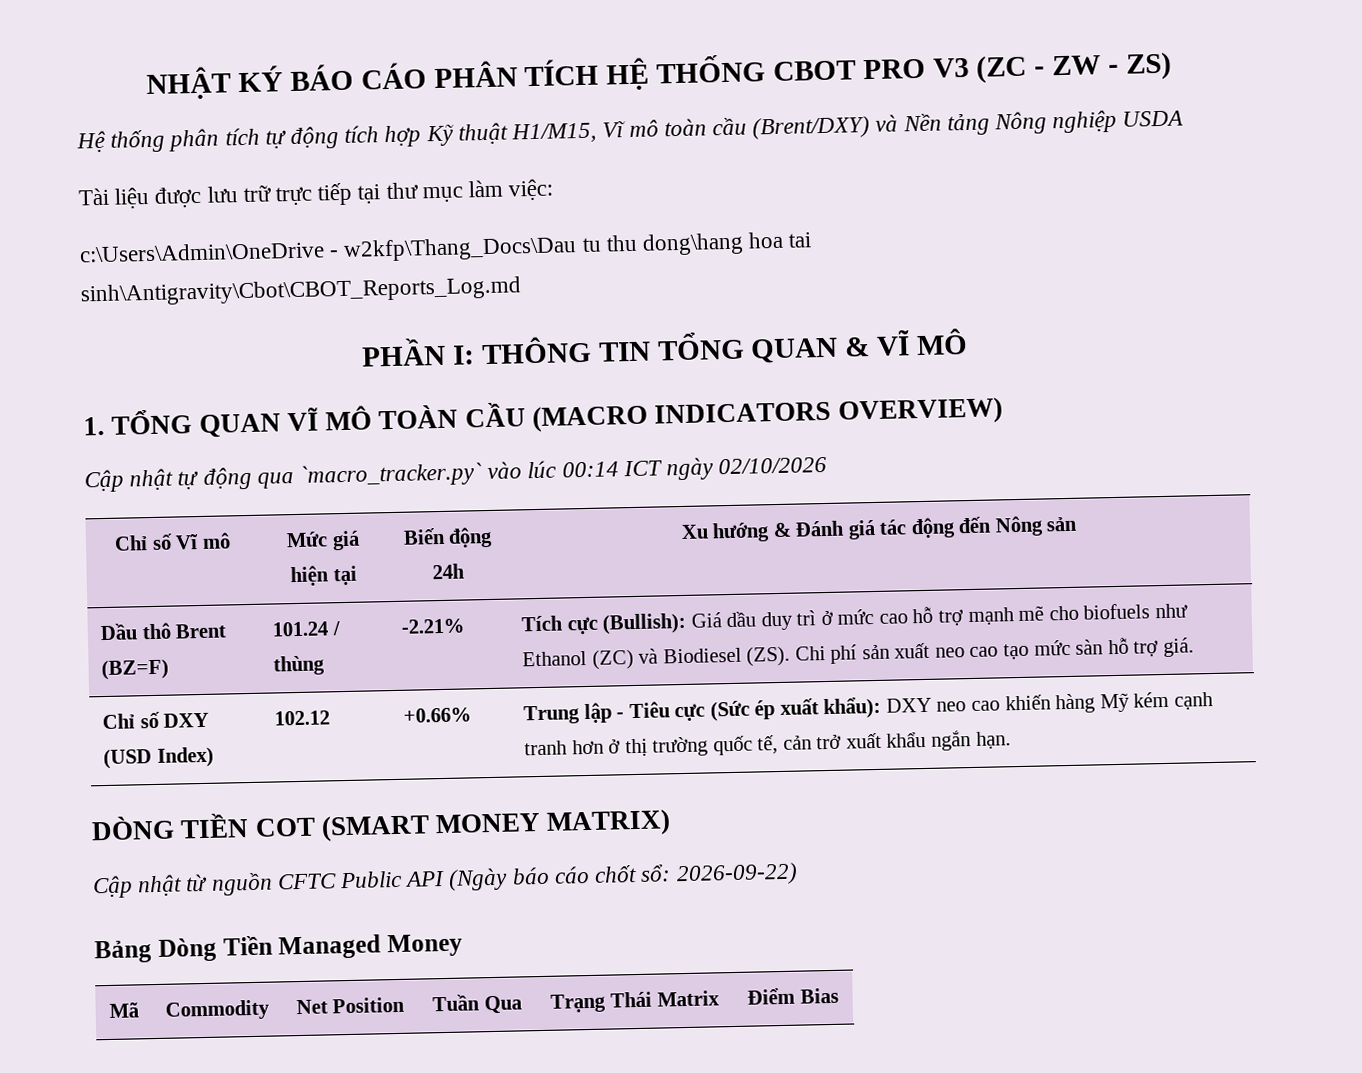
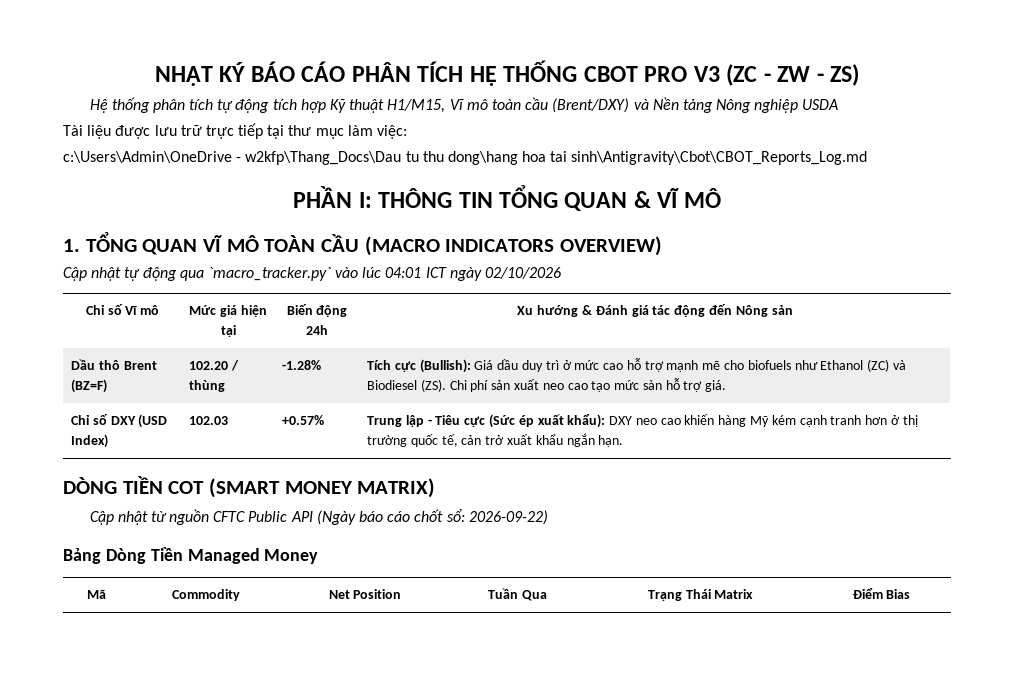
- Cập nhật tự động qua `macro_tracker.py` vào lúc 00:14 ICT ngày 02/10/2026
+ Cập nhật tự động qua `macro_tracker.py` vào lúc 04:01 ICT ngày 02/10/2026
- 101.24 / thùng
+ 102.20 / thùng
- -2.21%
+ -1.28%
- Chỉ số DXY (USD Index) | 102.12 | +0.66% | Trung lập - Tiêu cực (Sức ép xuất khẩu): DXY neo cao khiến hàng Mỹ kém cạnh tranh hơn ở thị trường quốc tế, cản trở xuất khẩu ngắn hạn.
+ Chỉ số DXY (USD Index) | 102.03 | +0.57% | Trung lập - Tiêu cực (Sức ép xuất khẩu): DXY neo cao khiến hàng Mỹ kém cạnh tranh hơn ở thị trường quốc tế, cản trở xuất khẩu ngắn hạn.

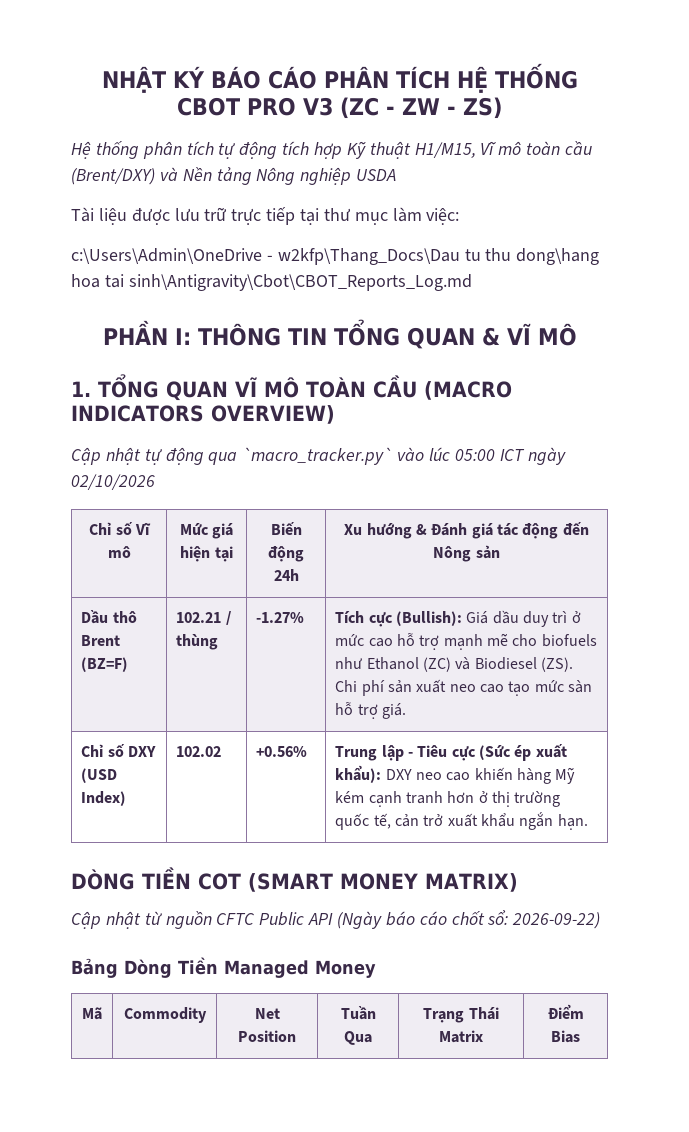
- Cập nhật tự động qua `macro_tracker.py` vào lúc 04:01 ICT ngày 02/10/2026
+ Cập nhật tự động qua `macro_tracker.py` vào lúc 05:00 ICT ngày 02/10/2026
- 102.20 / thùng
+ 102.21 / thùng
- -1.28%
+ -1.27%
- Chỉ số DXY (USD Index) | 102.03 | +0.57% | Trung lập - Tiêu cực (Sức ép xuất khẩu): DXY neo cao khiến hàng Mỹ kém cạnh tranh hơn ở thị trường quốc tế, cản trở xuất khẩu ngắn hạn.
+ Chỉ số DXY (USD Index) | 102.02 | +0.56% | Trung lập - Tiêu cực (Sức ép xuất khẩu): DXY neo cao khiến hàng Mỹ kém cạnh tranh hơn ở thị trường quốc tế, cản trở xuất khẩu ngắn hạn.

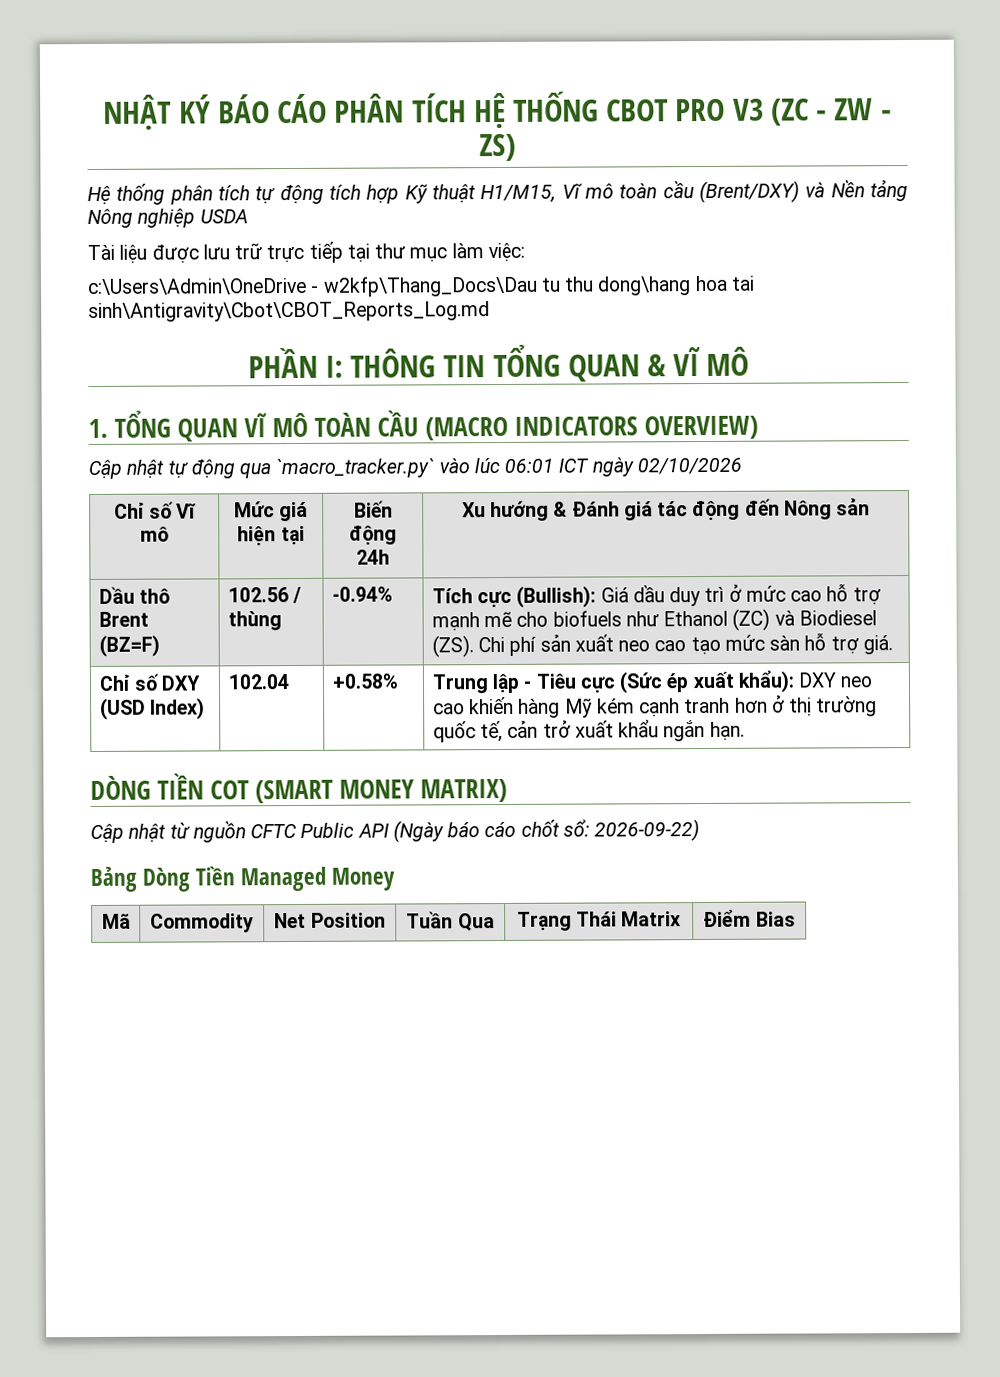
- Cập nhật tự động qua `macro_tracker.py` vào lúc 05:00 ICT ngày 02/10/2026
+ Cập nhật tự động qua `macro_tracker.py` vào lúc 06:01 ICT ngày 02/10/2026
- 102.21 / thùng
+ 102.56 / thùng
- -1.27%
+ -0.94%
- Chỉ số DXY (USD Index) | 102.02 | +0.56% | Trung lập - Tiêu cực (Sức ép xuất khẩu): DXY neo cao khiến hàng Mỹ kém cạnh tranh hơn ở thị trường quốc tế, cản trở xuất khẩu ngắn hạn.
+ Chỉ số DXY (USD Index) | 102.04 | +0.58% | Trung lập - Tiêu cực (Sức ép xuất khẩu): DXY neo cao khiến hàng Mỹ kém cạnh tranh hơn ở thị trường quốc tế, cản trở xuất khẩu ngắn hạn.

